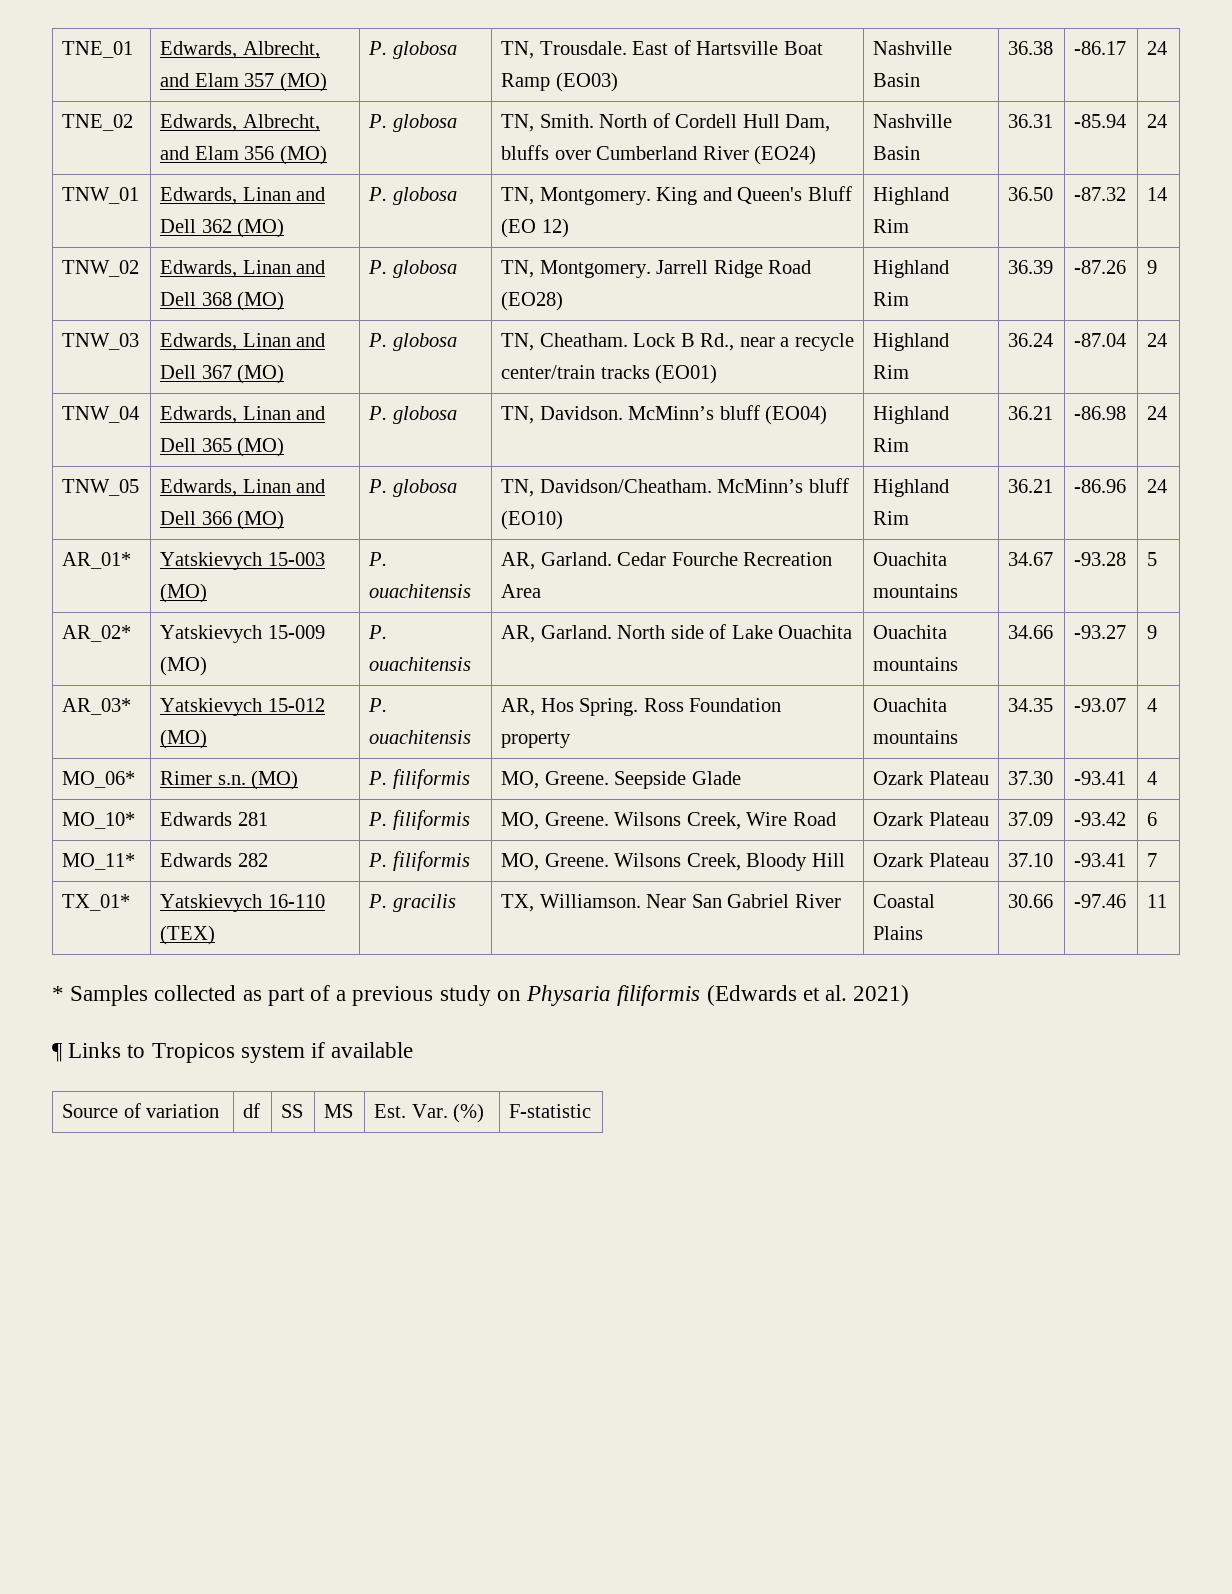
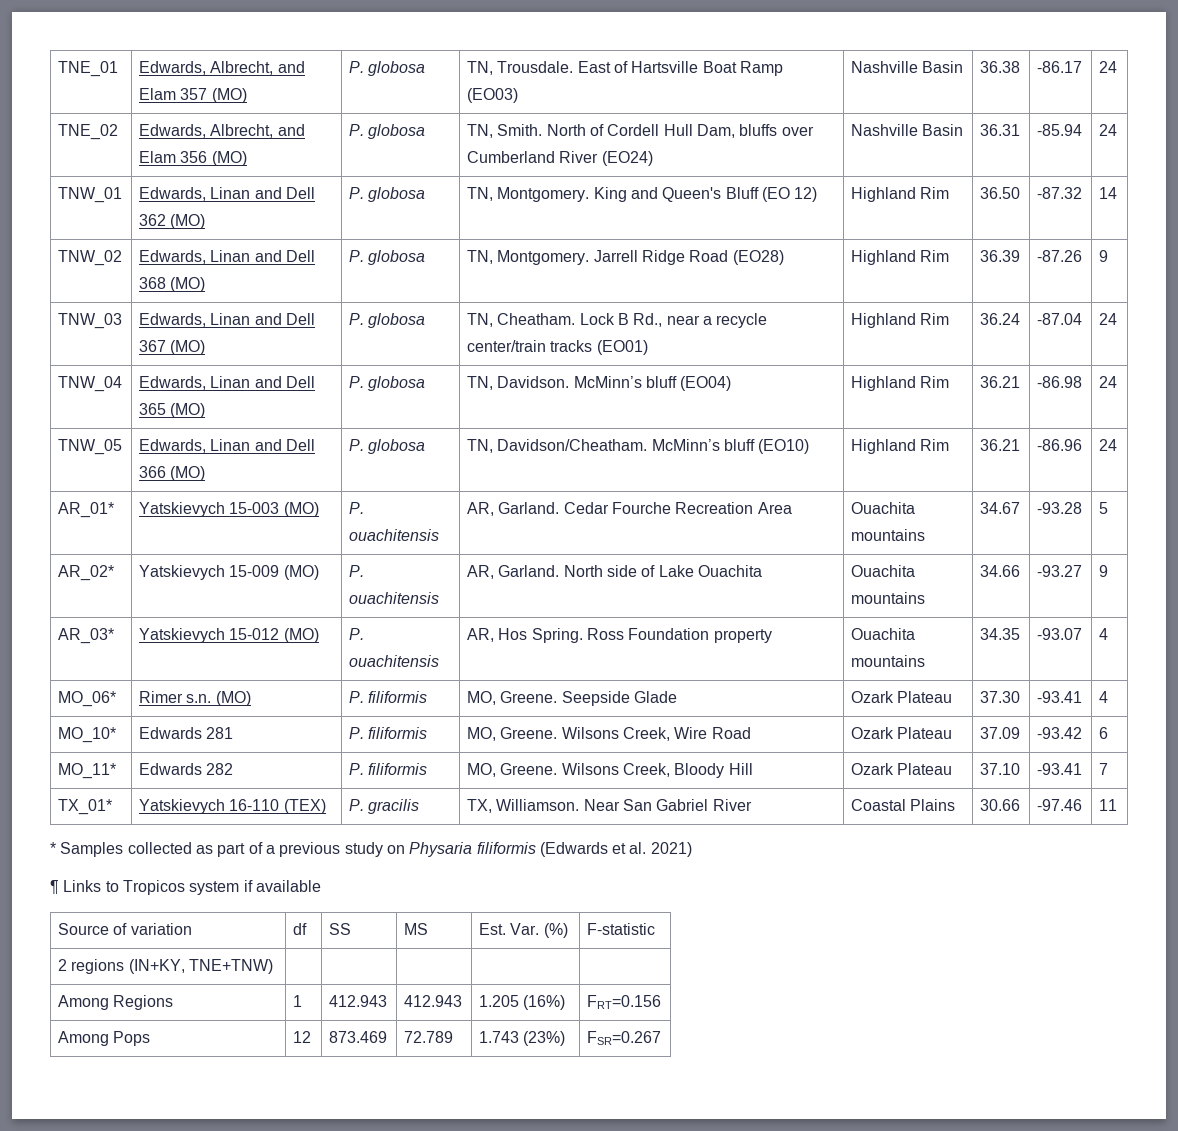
+ 2 regions (IN+KY, TNE+TNW) | | | | |
+ Among Regions | 1 | 412.943 | 412.943 | 1.205 (16%) | FRT=0.156
+ Among Pops | 12 | 873.469 | 72.789 | 1.743 (23%) | FSR=0.267

